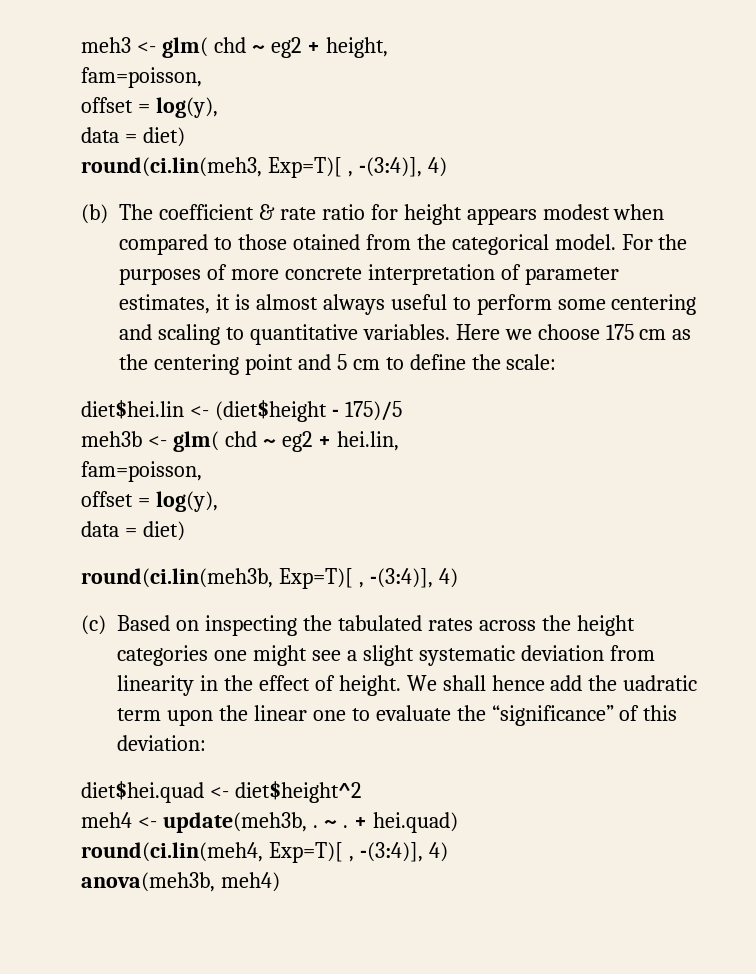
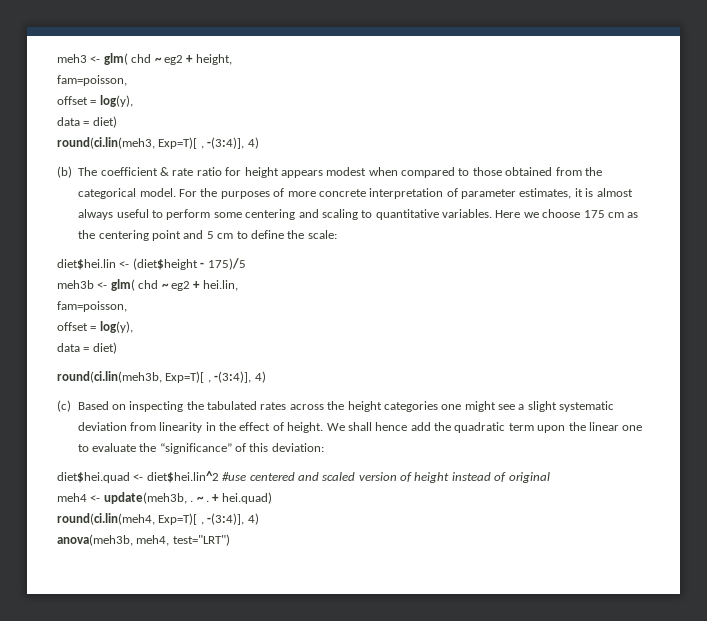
- (b) The coefficient & rate ratio for height appears modest when compared to those otained from the categorical model.
+ (b) The coefficient & rate ratio for height appears modest when compared to those obtained from the categorical model.
- We shall hence add the uadratic term upon the linear one to evaluate the “significance” of this deviation:
+ We shall hence add the quadratic term upon the linear one to evaluate the “significance” of this deviation:
- diet$hei.quad <- diet$height^2
+ diet$hei.quad <- diet$hei.lin^2 #use centered and scaled version of height instead of original
- anova(meh3b, meh4)
+ anova(meh3b, meh4, test="LRT")

